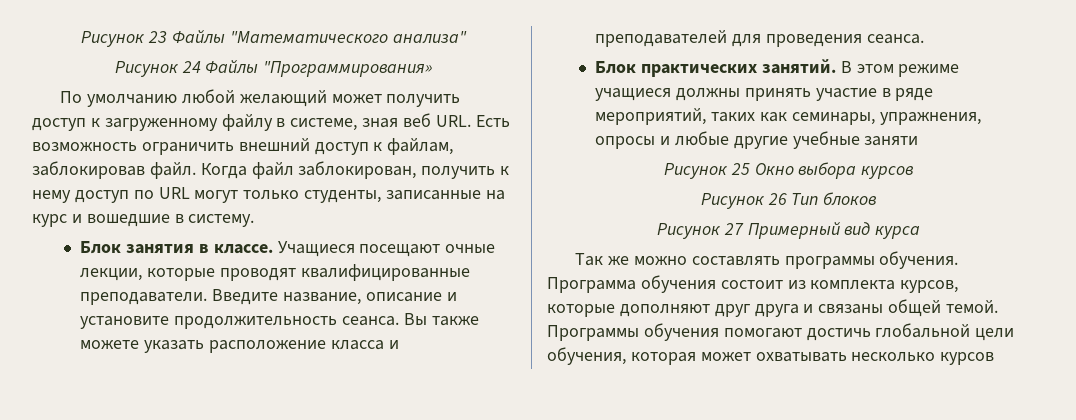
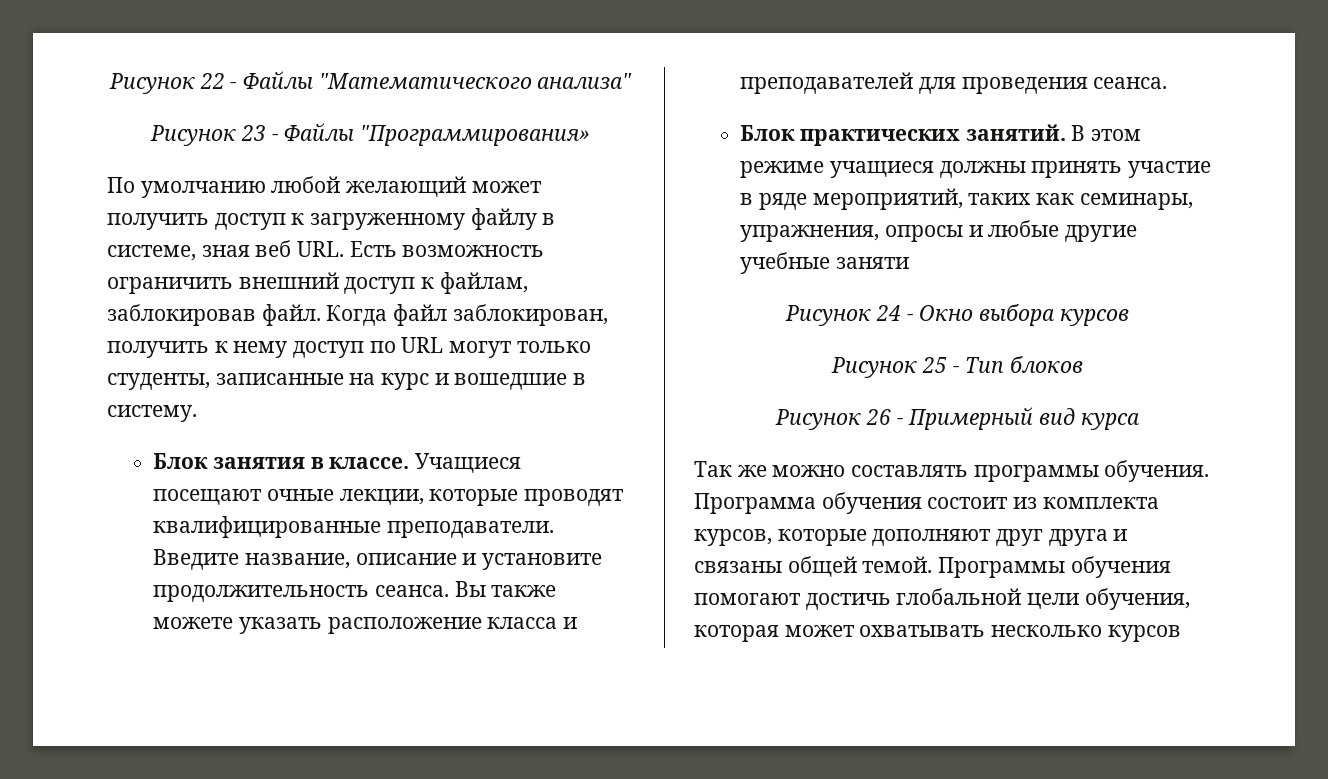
- Рисунок 23 Файлы "Математического анализа"
+ Рисунок 22 - Файлы "Математического анализа"
- Рисунок 24 Файлы "Программирования»
+ Рисунок 23 - Файлы "Программирования»
- Рисунок 25 Окно выбора курсов
+ Рисунок 24 - Окно выбора курсов
- Рисунок 26 Тип блоков
+ Рисунок 25 - Тип блоков
- Рисунок 27 Примерный вид курса
+ Рисунок 26 - Примерный вид курса

